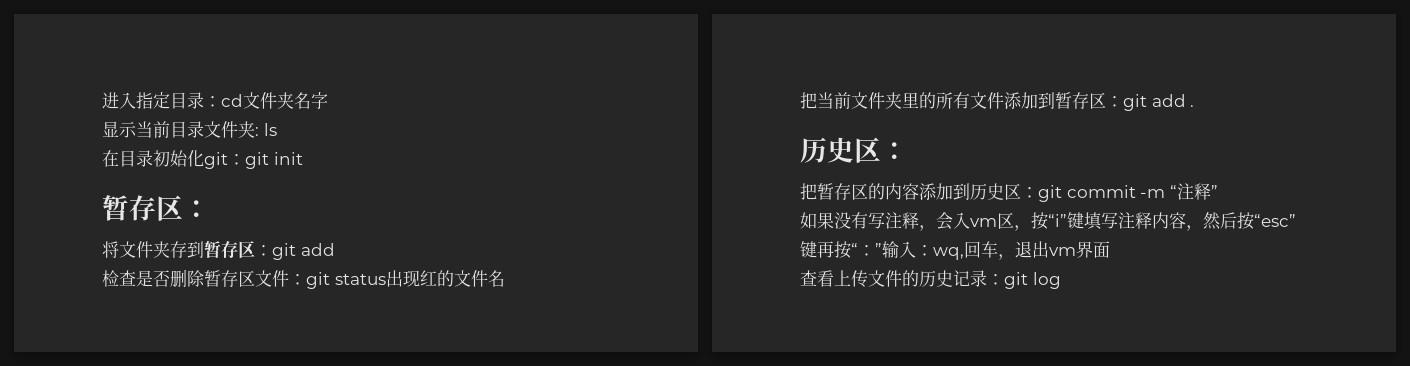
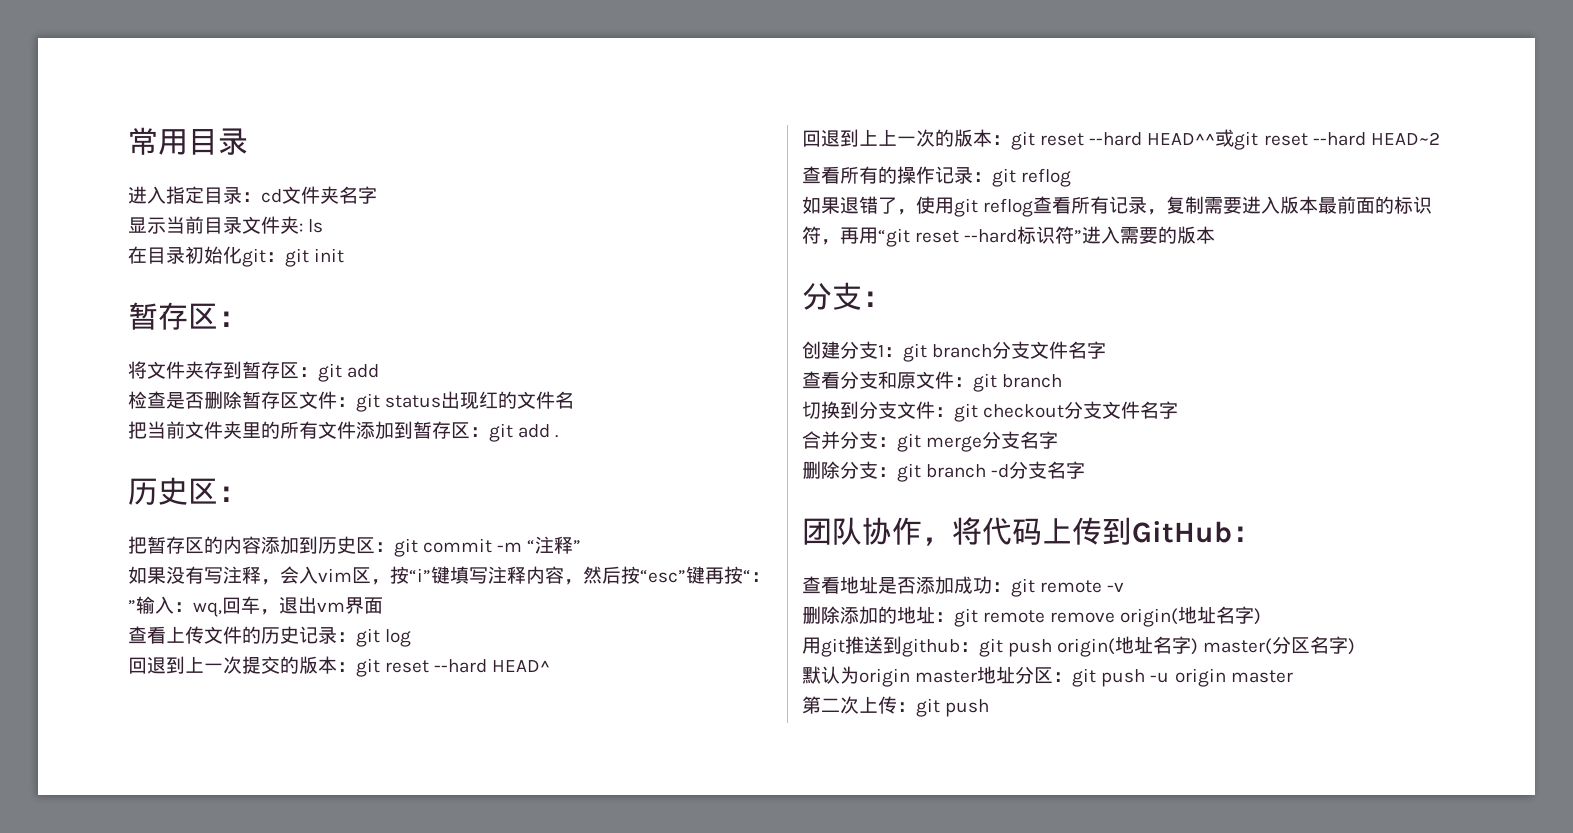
+ 常用目录
- 如果没有写注释，会入vm区，按“i”键填写注释内容，然后按“esc”键再按“：”输入：wq,回车，退出vm界面
+ 如果没有写注释，会入vim区，按“i”键填写注释内容，然后按“esc”键再按“：”输入：wq,回车，退出vm界面
+ 回退到上一次提交的版本：git reset --hard HEAD^
+ 回退到上上一次的版本：git reset --hard HEAD^^或git reset --hard HEAD~2
+ 查看所有的操作记录：git reflog
+ 如果退错了，使用git reflog查看所有记录，复制需要进入版本最前面的标识符，再用“git reset --hard标识符”进入需要的版本
+ 分支：
+ 创建分支1：git branch分支文件名字
+ 查看分支和原文件：git branch
+ 切换到分支文件：git checkout分支文件名字
+ 合并分支：git merge分支名字
+ 删除分支：git branch -d分支名字
+ 团队协作，将代码上传到GitHub：
+ 查看地址是否添加成功：git remote -v
+ 删除添加的地址：git remote remove origin(地址名字)
+ 用git推送到github：git push origin(地址名字) master(分区名字)
+ 默认为origin master地址分区：git push -u origin master
+ 第二次上传：git push

